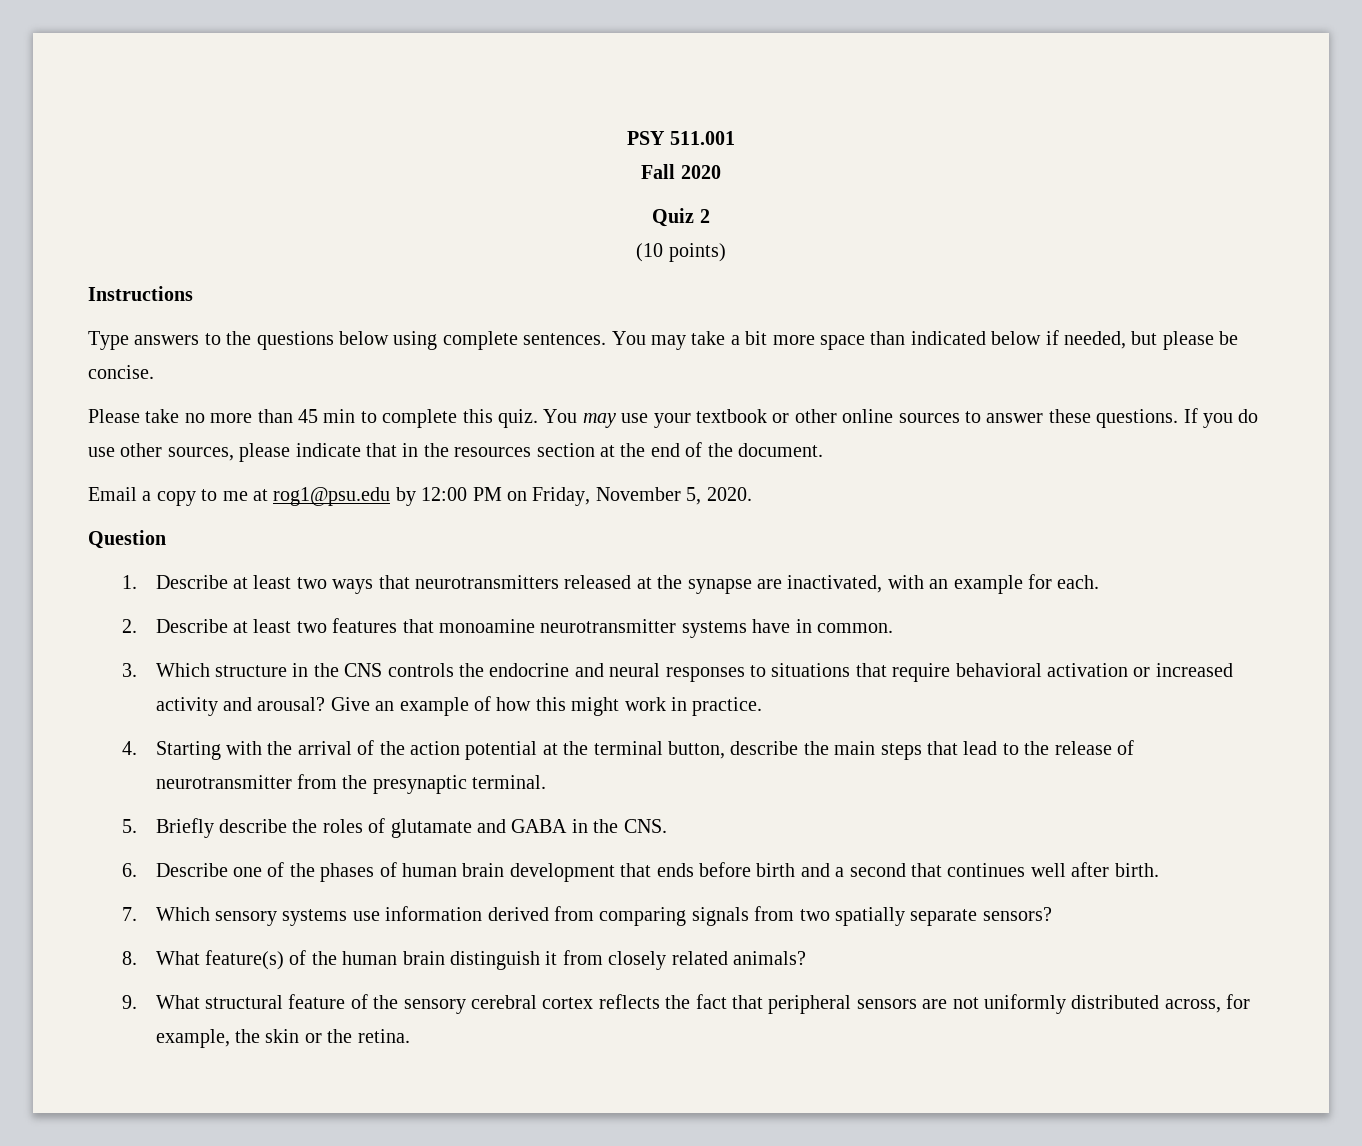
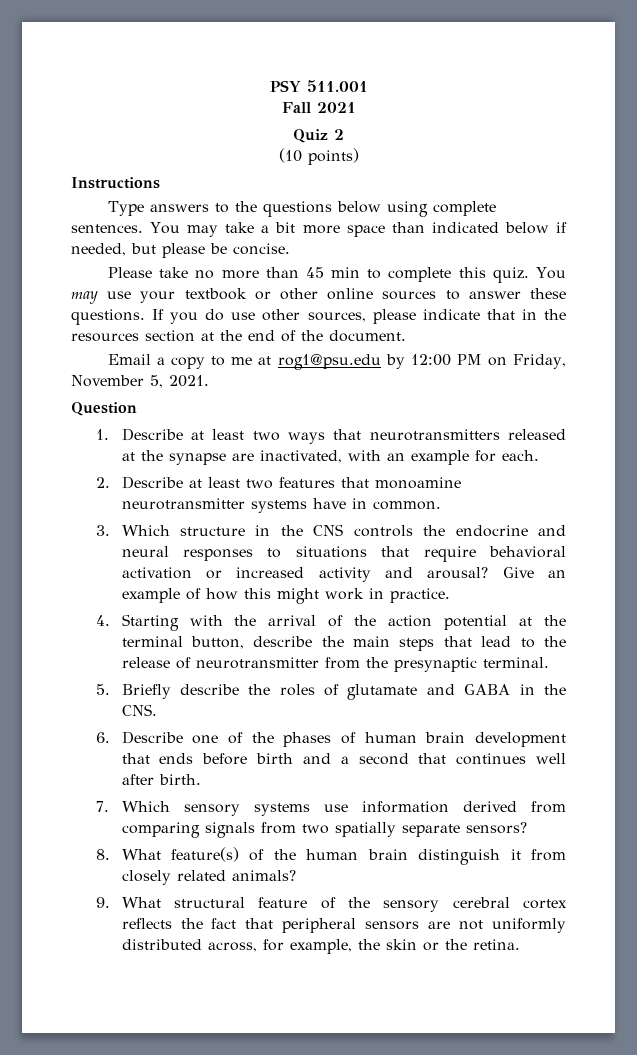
- Fall 2020
+ Fall 2021
- Email a copy to me at rog1@psu.edu by 12:00 PM on Friday, November 5, 2020.
+ Email a copy to me at rog1@psu.edu by 12:00 PM on Friday, November 5, 2021.

